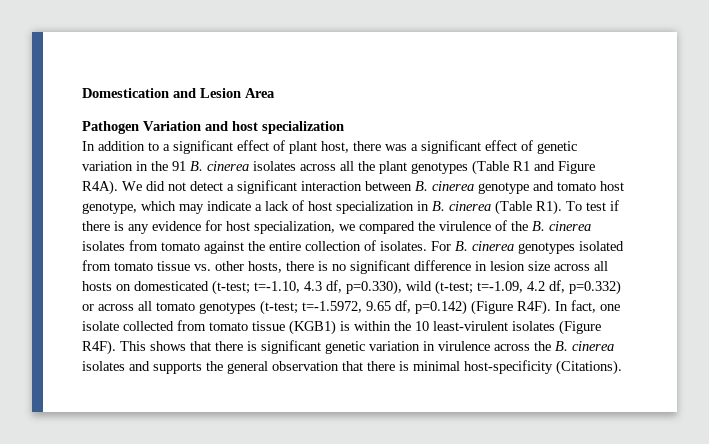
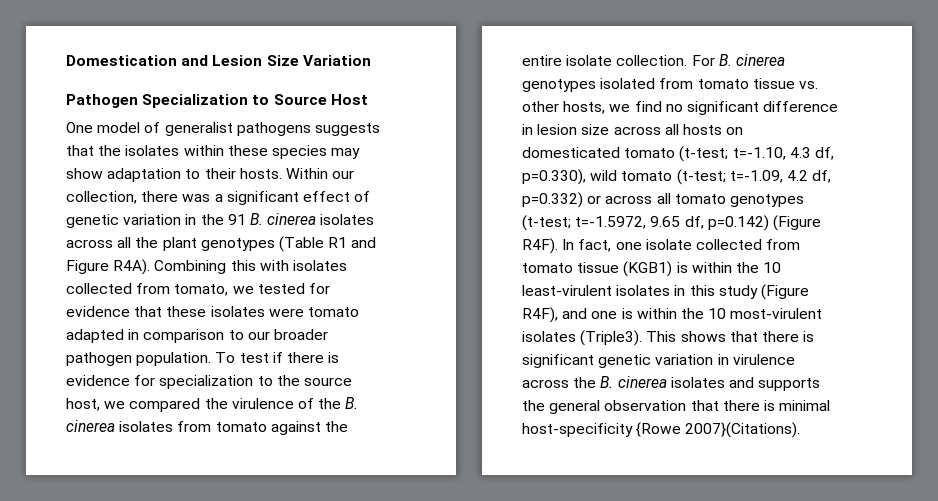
- Domestication and Lesion Area
+ Domestication and Lesion Size Variation
- Pathogen Variation and host specialization
- In addition to a significant effect of plant host, there was a significant effect of genetic variation in the 91 B. cinerea isolates across all the plant genotypes (Table R1 and Figure R4A).
+ Pathogen Specialization to Source Host
+ One model of generalist pathogens suggests that the isolates within these species may show adaptation to their hosts. Within our collection, there was a significant effect of genetic variation in the 91 B. cinerea isolates across all the plant genotypes (Table R1 and Figure R4A).
- We did not detect a significant interaction between B. cinerea genotype and tomato host genotype, which may indicate a lack of host specialization in B. cinerea (Table R1). To test if there is any evidence for host specialization, we compared the virulence of the B. cinerea isolates from tomato against the entire collection of isolates.
+ Combining this with isolates collected from tomato, we tested for evidence that these isolates were tomato adapted in comparison to our broader pathogen population. To test if there is evidence for specialization to the source host, we compared the virulence of the B. cinerea isolates from tomato against the entire isolate collection.
- For B. cinerea genotypes isolated from tomato tissue vs. other hosts, there is no significant difference in lesion size across all hosts on domesticated (t-test; t=-1.10, 4.3 df, p=0.330), wild (t-test; t=-1.09, 4.2 df, p=0.332) or across all tomato genotypes (t-test; t=-1.5972, 9.65 df, p=0.142) (Figure R4F).
+ For B. cinerea genotypes isolated from tomato tissue vs. other hosts, we find no significant difference in lesion size across all hosts on domesticated tomato (t-test; t=-1.10, 4.3 df, p=0.330), wild tomato (t-test; t=-1.09, 4.2 df, p=0.332) or across all tomato genotypes (t-test; t=-1.5972, 9.65 df, p=0.142) (Figure R4F).
- In fact, one isolate collected from tomato tissue (KGB1) is within the 10 least-virulent isolates (Figure R4F).
+ In fact, one isolate collected from tomato tissue (KGB1) is within the 10 least-virulent isolates in this study (Figure R4F), and one is within the 10 most-virulent isolates (Triple3).
- This shows that there is significant genetic variation in virulence across the B. cinerea isolates and supports the general observation that there is minimal host-specificity (Citations).
+ This shows that there is significant genetic variation in virulence across the B. cinerea isolates and supports the general observation that there is minimal host-specificity {Rowe 2007}(Citations).

